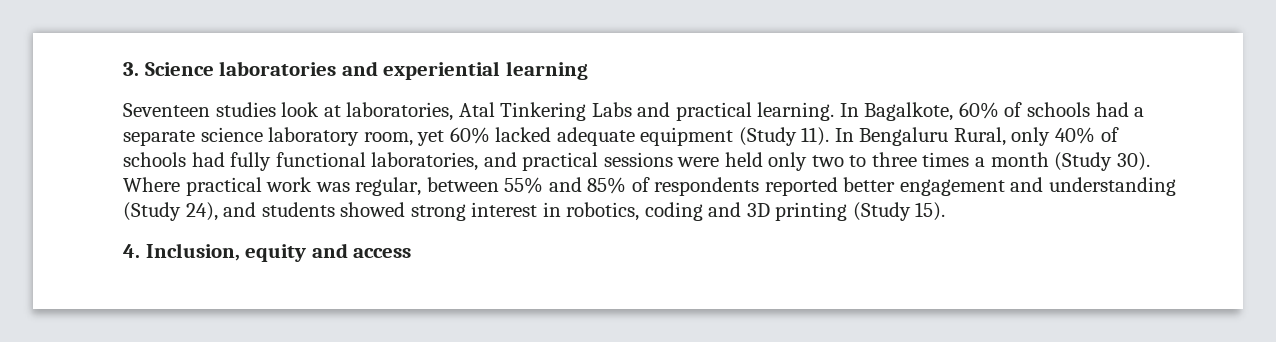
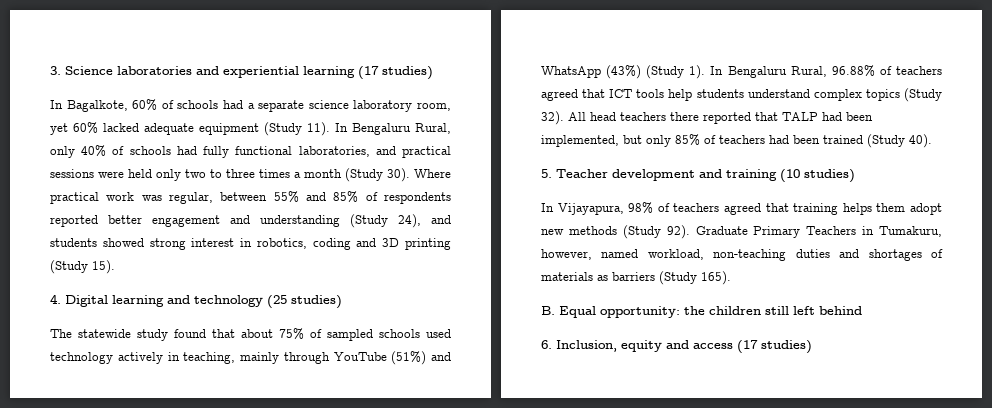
- 3. Science laboratories and experiential learning
- Seventeen studies look at laboratories, Atal Tinkering Labs and practical learning. In Bagalkote, 60% of schools had a separate science laboratory room, yet 60% lacked adequate equipment (Study 11).
+ 3. Science laboratories and experiential learning (17 studies)
+ In Bagalkote, 60% of schools had a separate science laboratory room, yet 60% lacked adequate equipment (Study 11).
- 4. Inclusion, equity and access
+ 4. Digital learning and technology (25 studies)
+ The statewide study found that about 75% of sampled schools used technology actively in teaching, mainly through YouTube (51%) and WhatsApp (43%) (Study 1). In Bengaluru Rural, 96.88% of teachers agreed that ICT tools help students understand complex topics (Study 32). All head teachers there reported that TALP had been implemented, but only 85% of teachers had been trained (Study 40).
+ 5. Teacher development and training (10 studies)
+ In Vijayapura, 98% of teachers agreed that training helps them adopt new methods (Study 92). Graduate Primary Teachers in Tumakuru, however, named workload, non-teaching duties and shortages of materials as barriers (Study 165).
+ B. Equal opportunity: the children still left behind
+ 6. Inclusion, equity and access (17 studies)

